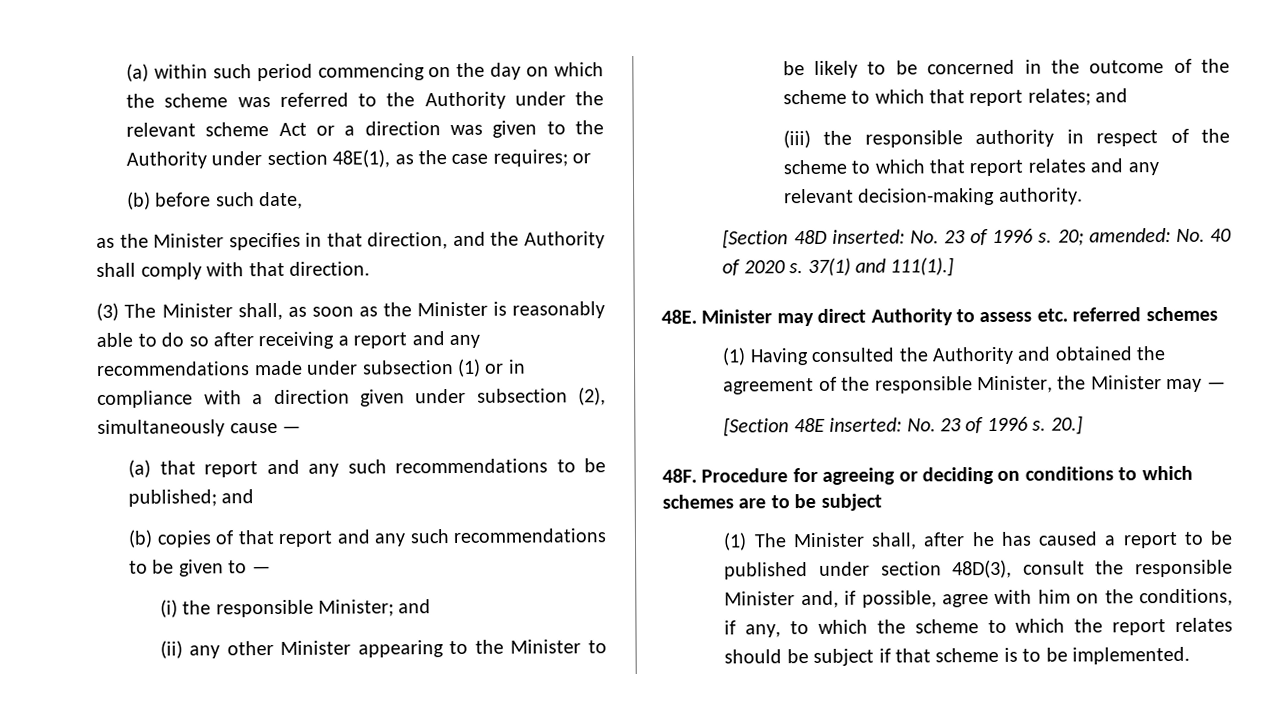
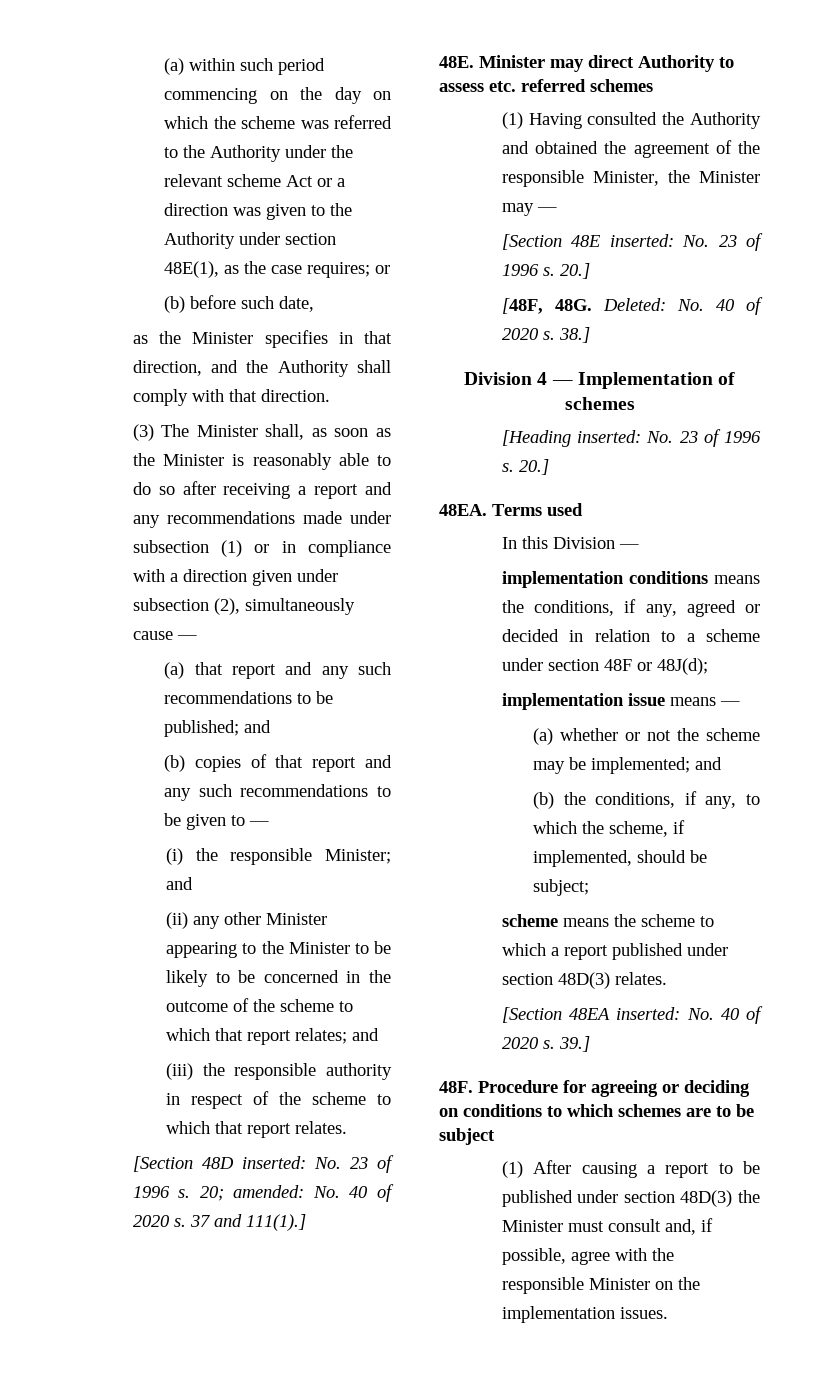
- (iii) the responsible authority in respect of the scheme to which that report relates and any relevant decision-making authority.
+ (iii) the responsible authority in respect of the scheme to which that report relates.
- 37(1) and 111(1).]
+ 37 and 111(1).]
+ [48F, 48G. Deleted: No. 40 of 2020 s. 38.]
+ Division 4 — Implementation of schemes
+ [Heading inserted: No. 23 of 1996 s. 20.]
+ 48EA. Terms used
+ In this Division —
+ implementation conditions means the conditions, if any, agreed or decided in relation to a scheme under section 48F or 48J(d);
+ implementation issue means —
+ (a) whether or not the scheme may be implemented; and
+ (b) the conditions, if any, to which the scheme, if implemented, should be subject;
+ scheme means the scheme to which a report published under section 48D(3) relates.
+ [Section 48EA inserted: No. 40 of 2020 s. 39.]
- (1) The Minister shall, after he has caused a report to be published under section 48D(3), consult the responsible Minister and, if possible, agree with him on the conditions, if any, to which the scheme to which the report relates should be subject if that scheme is to be implemented.
+ (1) After causing a report to be published under section 48D(3) the Minister must consult and, if possible, agree with the responsible Minister on the implementation issues.

